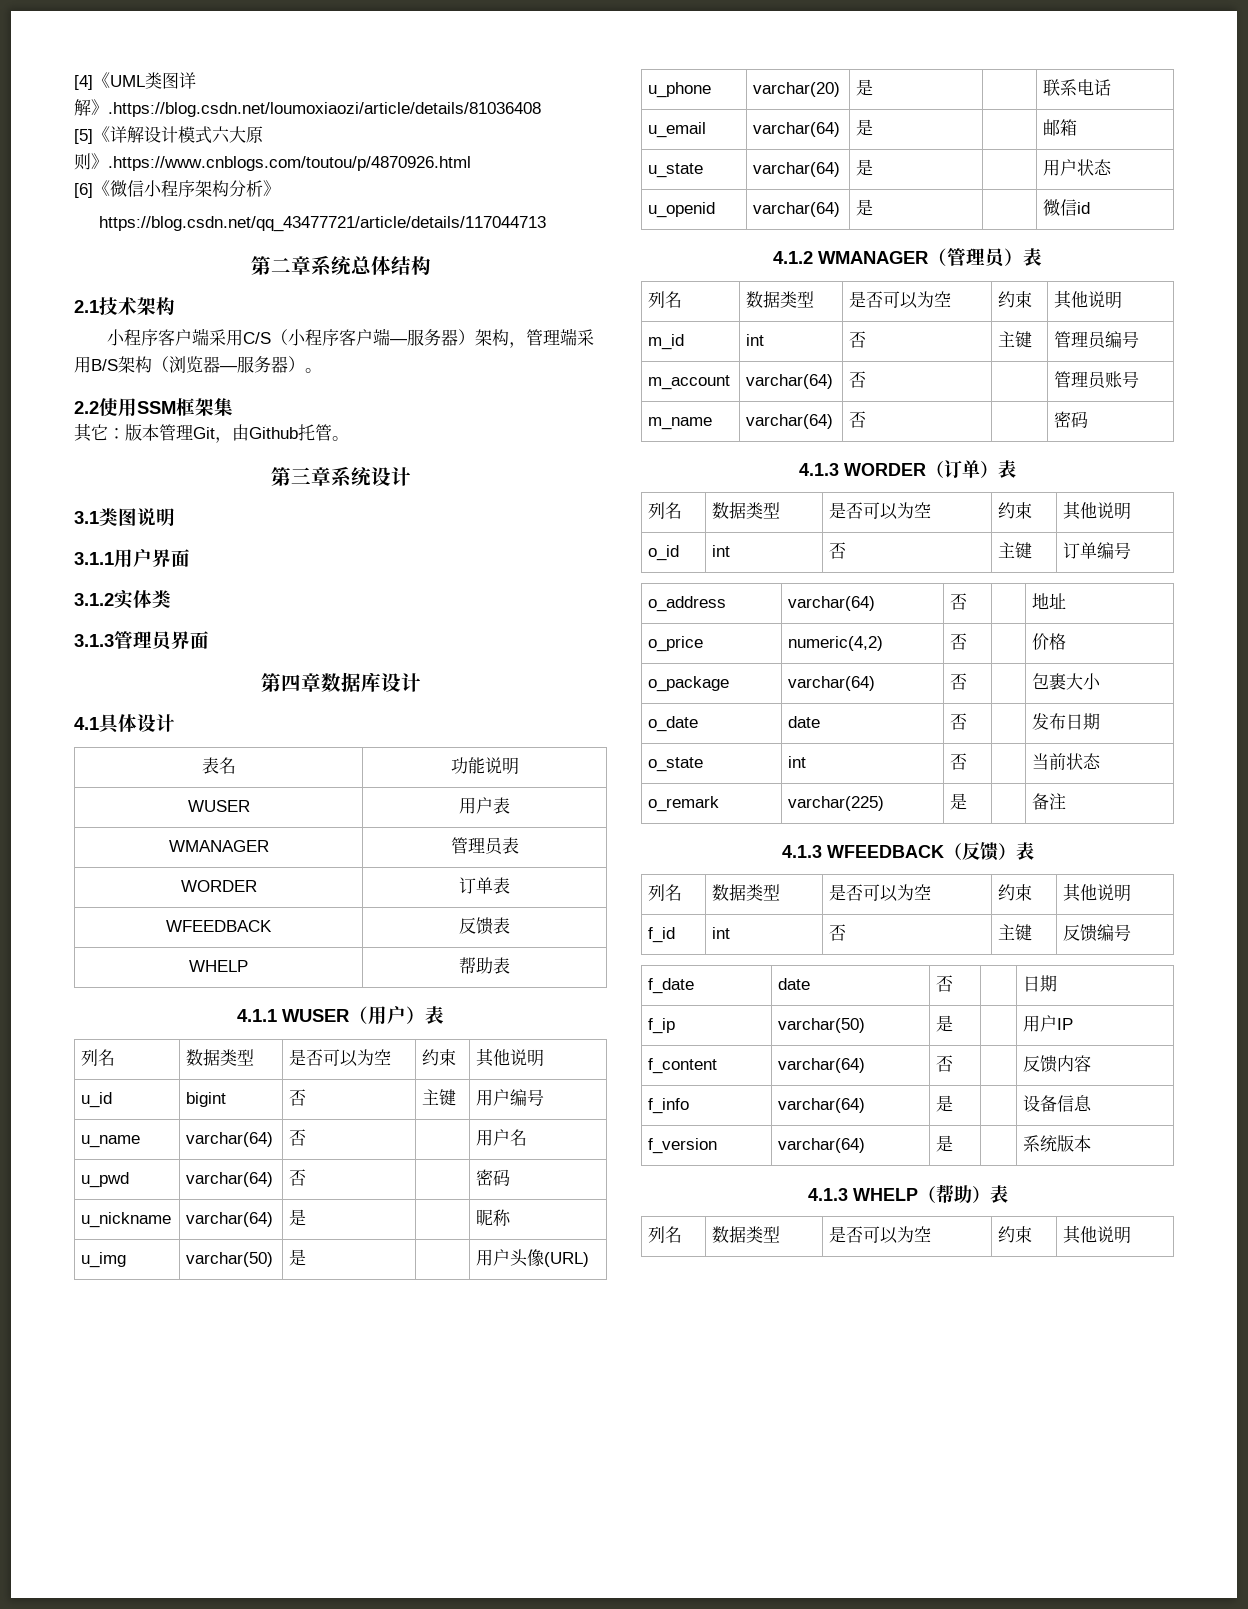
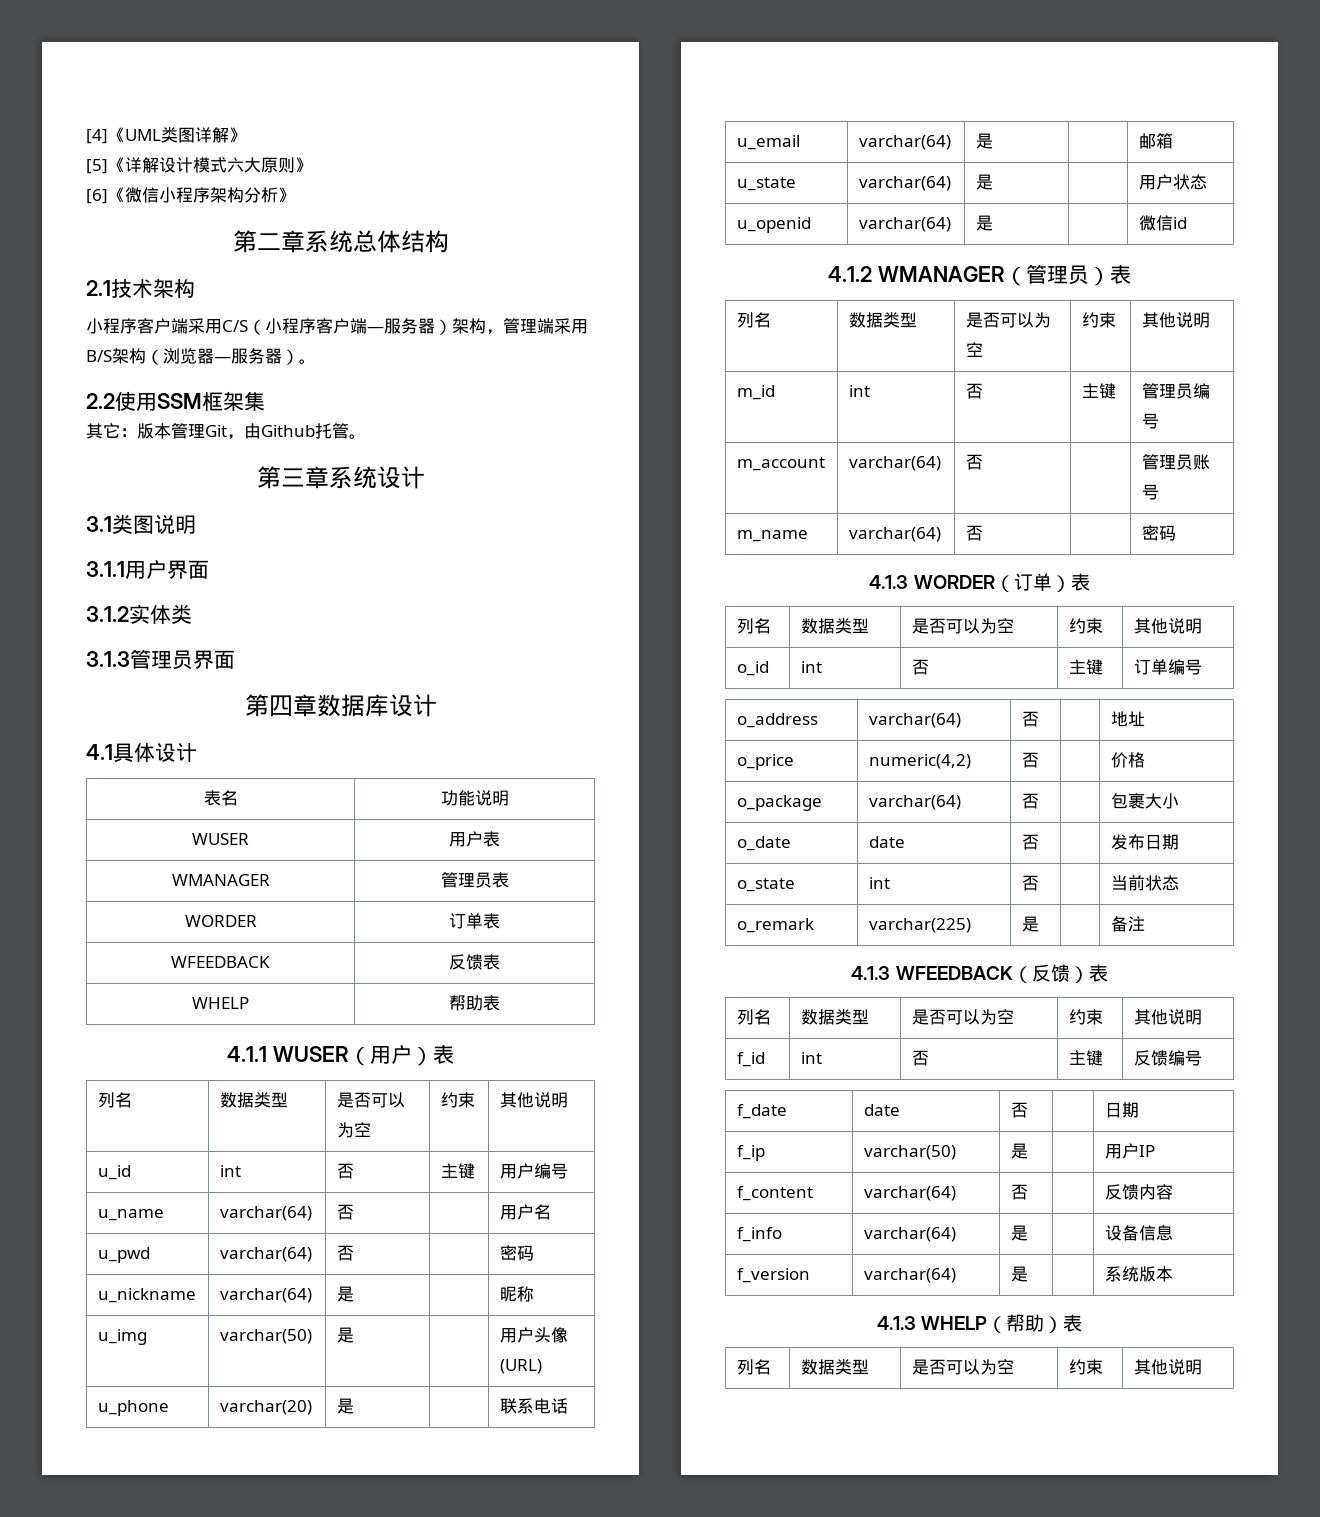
- [4]《UML类图详
- 解》.https://blog.csdn.net/loumoxiaozi/article/details/81036408
+ [4]《UML类图详解》
- [5]《详解设计模式六大原
- 则》.https://www.cnblogs.com/toutou/p/4870926.html
+ [5]《详解设计模式六大原则》
- https://blog.csdn.net/qq_43477721/article/details/117044713
- u_id | bigint | 否 | 主键 | 用户编号
+ u_id | int | 否 | 主键 | 用户编号

